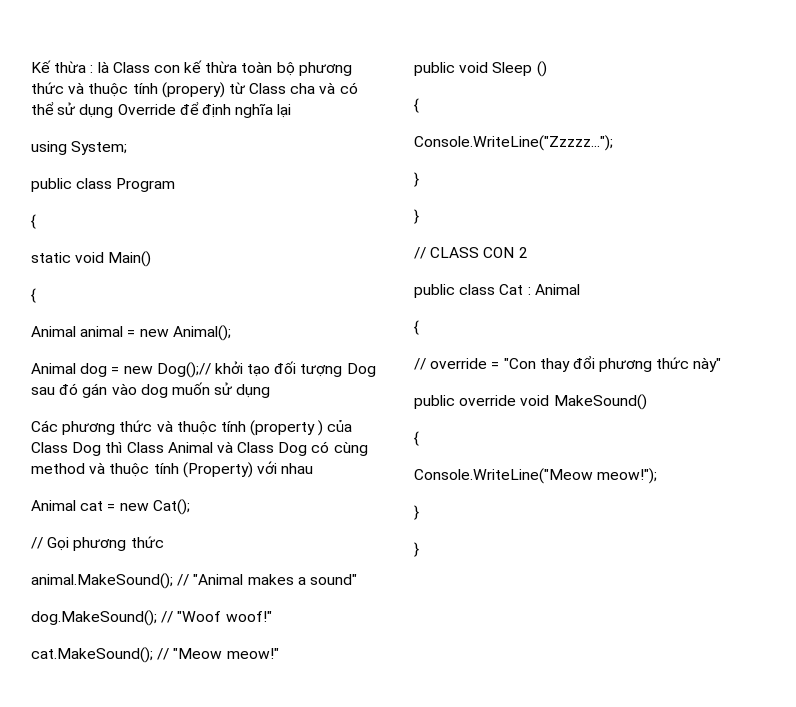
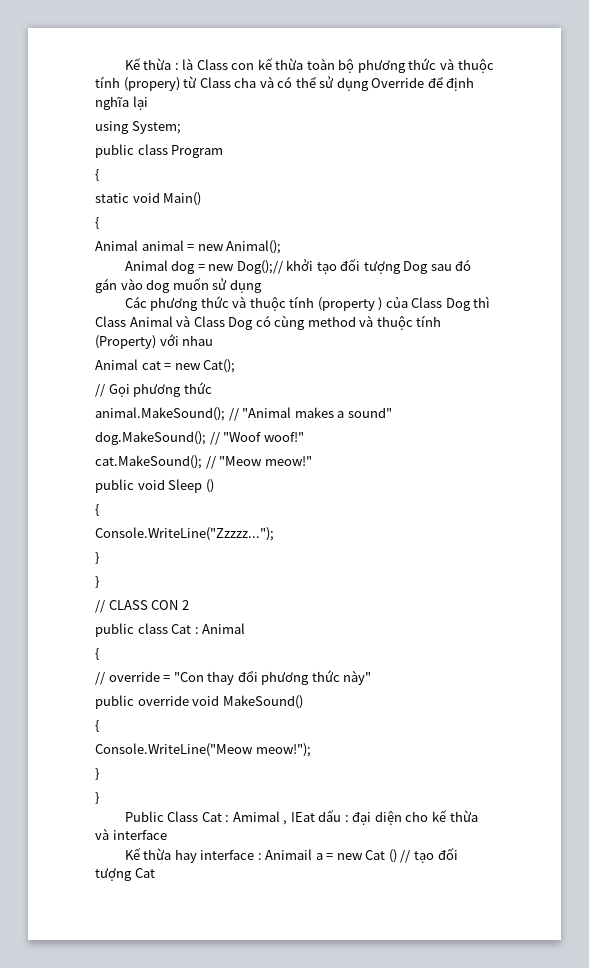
+ Public Class Cat : Amimal , IEat dấu : đại diện cho kế thừa và interface
+ Kế thừa hay interface : Animail a = new Cat () // tạo đối tượng Cat

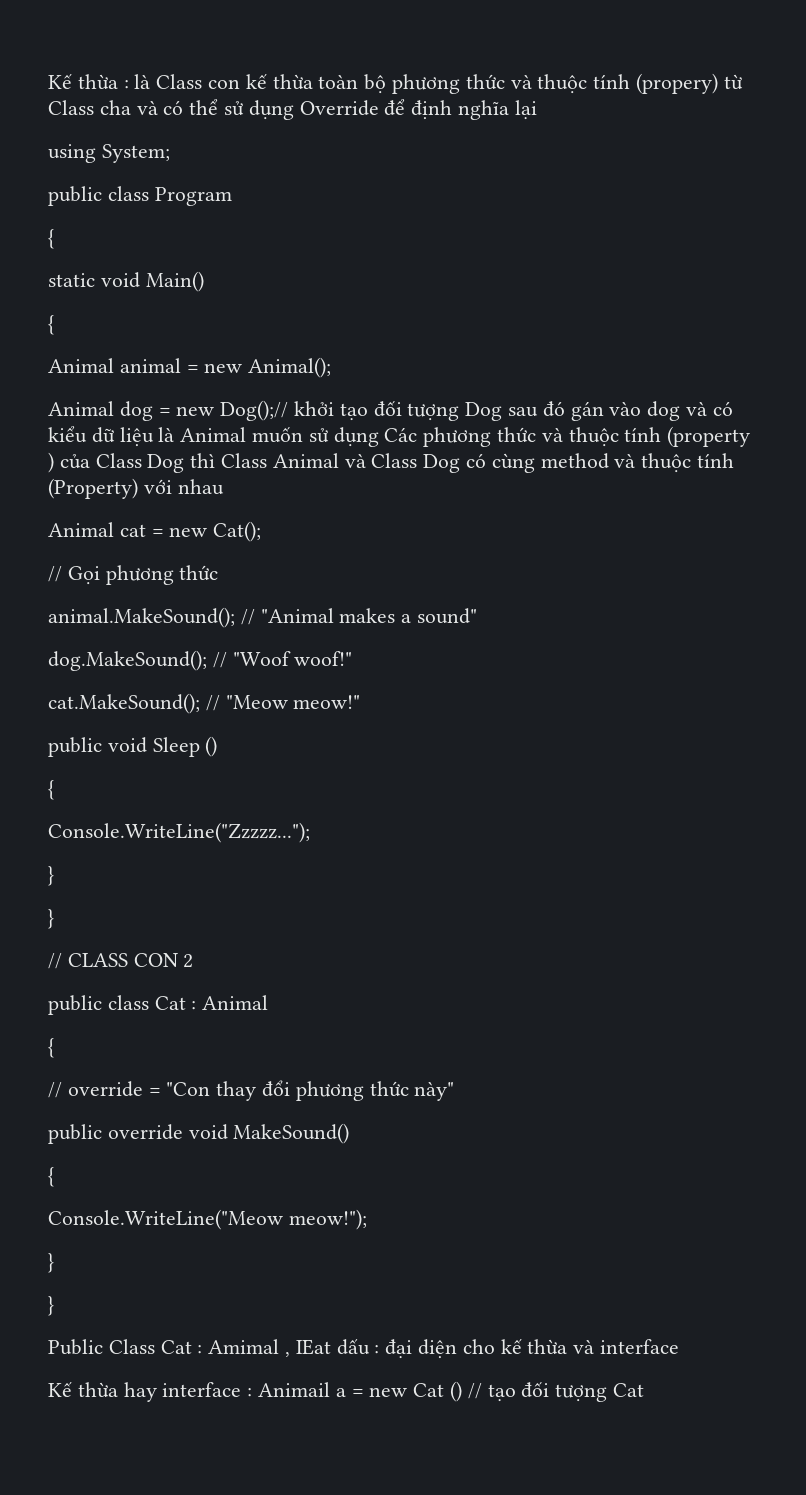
- Animal dog = new Dog();// khởi tạo đối tượng Dog sau đó gán vào dog muốn sử dụng
- Các phương thức và thuộc tính (property ) của Class Dog thì Class Animal và Class Dog có cùng method và thuộc tính (Property) với nhau
+ Animal dog = new Dog();// khởi tạo đối tượng Dog sau đó gán vào dog và có kiểu dữ liệu là Animal muốn sử dụng Các phương thức và thuộc tính (property ) của Class Dog thì Class Animal và Class Dog có cùng method và thuộc tính (Property) với nhau

